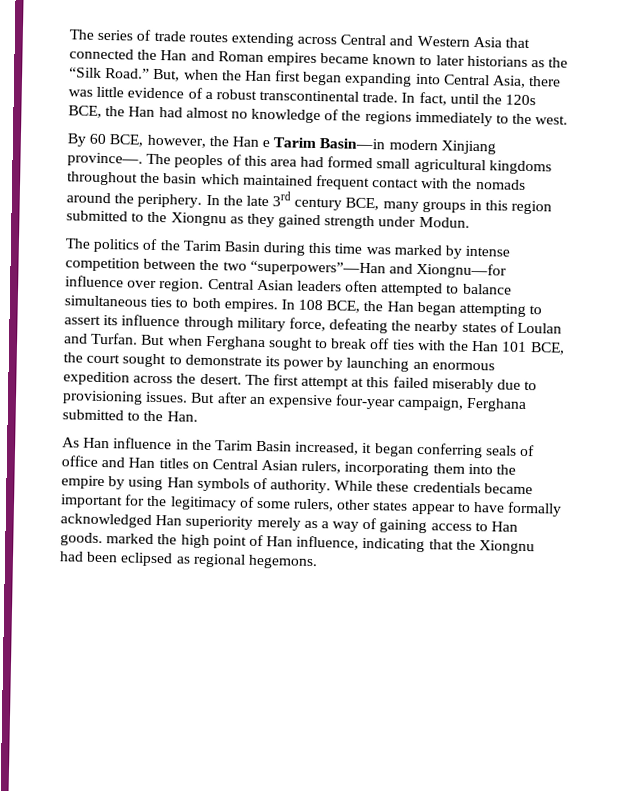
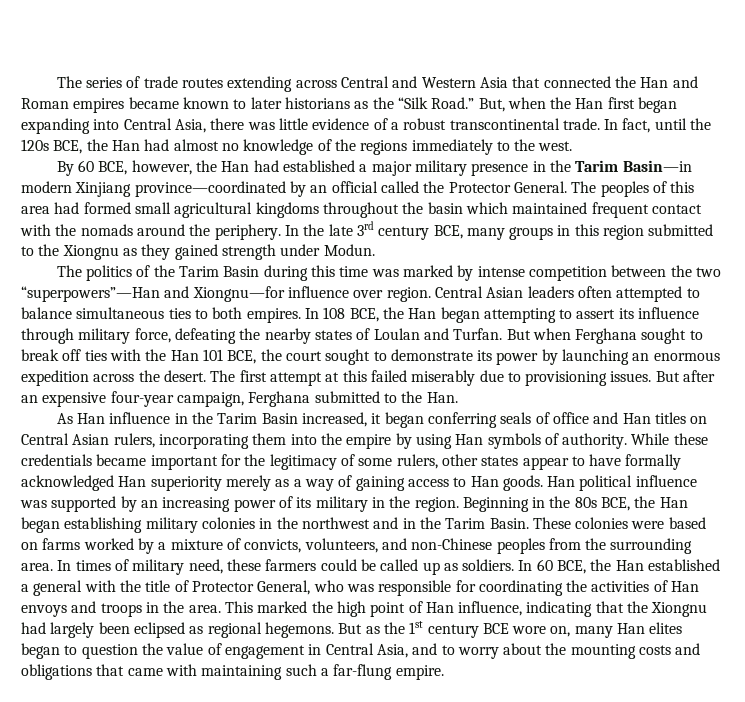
- By 60 BCE, however, the Han e Tarim Basin—in modern Xinjiang province—.
+ By 60 BCE, however, the Han had established a major military presence in the Tarim Basin—in modern Xinjiang province—coordinated by an official called the Protector General.
- While these credentials became important for the legitimacy of some rulers, other states appear to have formally acknowledged Han superiority merely as a way of gaining access to Han goods. marked the high point of Han influence, indicating that the Xiongnu had been eclipsed as regional hegemons.
+ While these credentials became important for the legitimacy of some rulers, other states appear to have formally acknowledged Han superiority merely as a way of gaining access to Han goods. Han political influence was supported by an increasing power of its military in the region. Beginning in the 80s BCE, the Han began establishing military colonies in the northwest and in the Tarim Basin. These colonies were based on farms worked by a mixture of convicts, volunteers, and non-Chinese peoples from the surrounding area. In times of military need, these farmers could be called up as soldiers. In 60 BCE, the Han established a general with the title of Protector General, who was responsible for coordinating the activities of Han envoys and troops in the area. This marked the high point of Han influence, indicating that the Xiongnu had largely been eclipsed as regional hegemons.
+ But as the 1st century BCE wore on, many Han elites began to question the value of engagement in Central Asia, and to worry about the mounting costs and obligations that came with maintaining such a far-flung empire.

